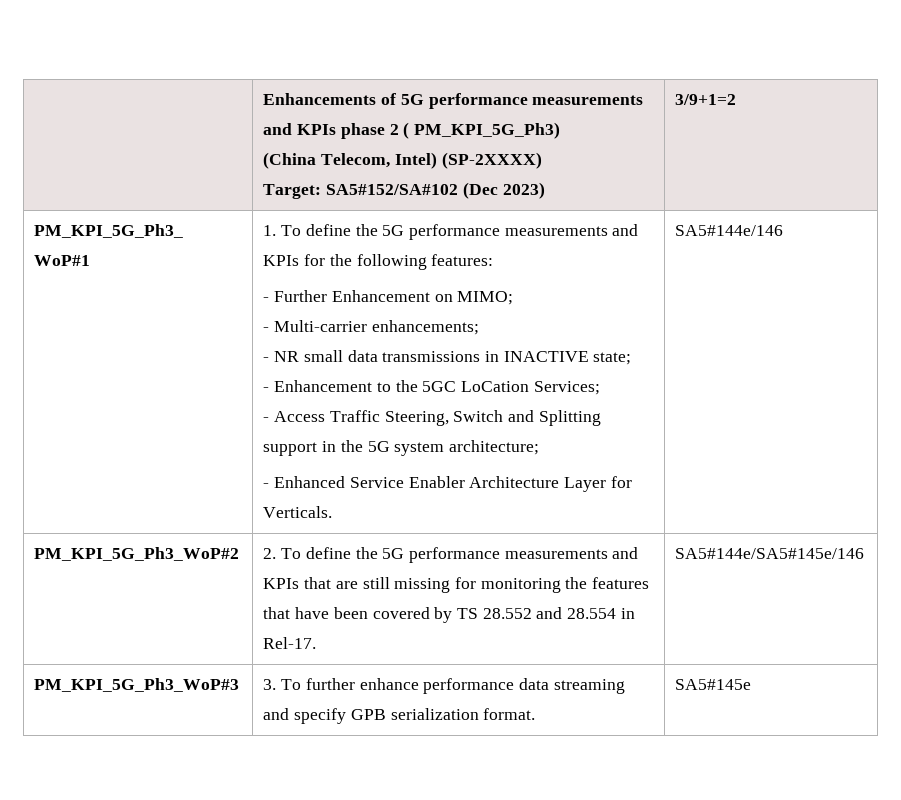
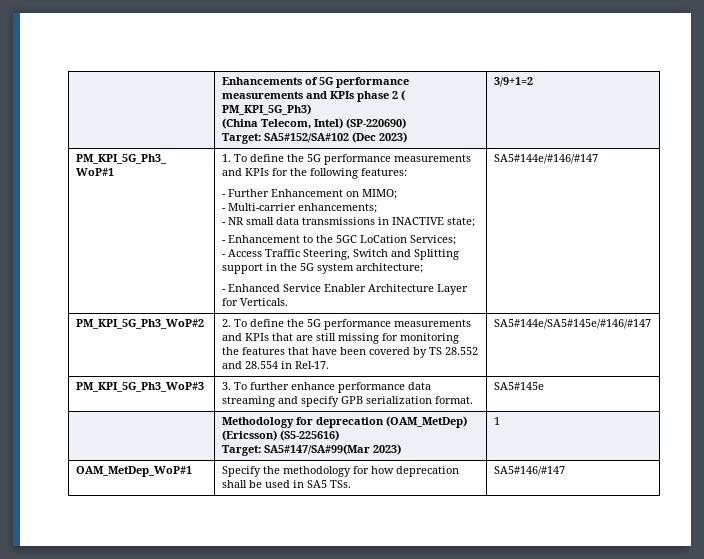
  | Enhancements of 5G performance measurements and KPIs phase 2 ( PM_KPI_5G_Ph3)
- (China Telecom, Intel) (SP-2XXXX)
+ (China Telecom, Intel) (SP-220690)
- SA5#144e/146
+ SA5#144e/#146/#147
- PM_KPI_5G_Ph3_WoP#2 | 2. To define the 5G performance measurements and KPIs that are still missing for monitoring the features that have been covered by TS 28.552 and 28.554 in Rel-17. | SA5#144e/SA5#145e/146
+ PM_KPI_5G_Ph3_WoP#2 | 2. To define the 5G performance measurements and KPIs that are still missing for monitoring the features that have been covered by TS 28.552 and 28.554 in Rel-17. | SA5#144e/SA5#145e/#146/#147
+ | Methodology for deprecation (OAM_MetDep) (Ericsson) (S5-225616)
+ Target: SA5#147/SA#99(Mar 2023) | 1
+ OAM_MetDep_WoP#1 | Specify the methodology for how deprecation shall be used in SA5 TSs. | SA5#146/#147

